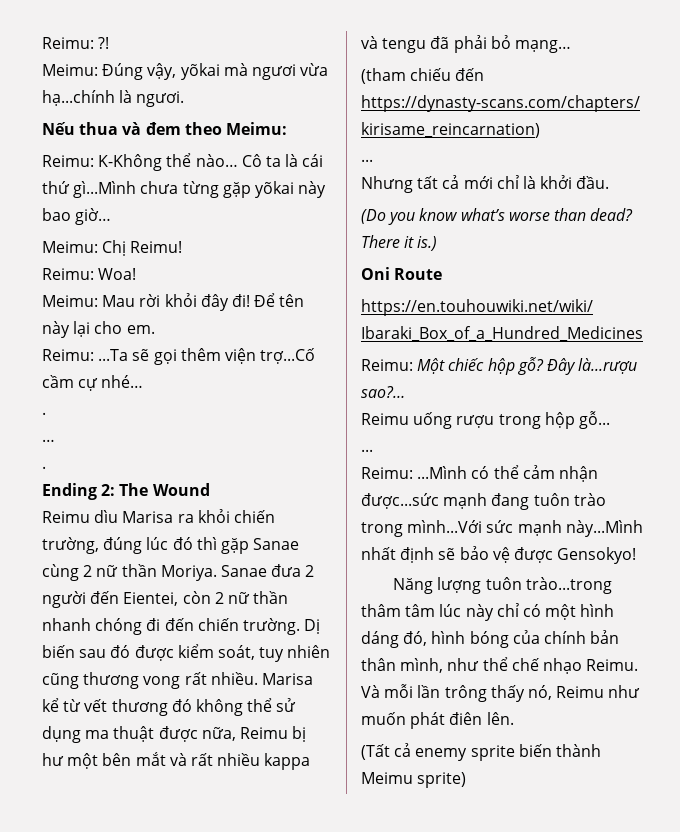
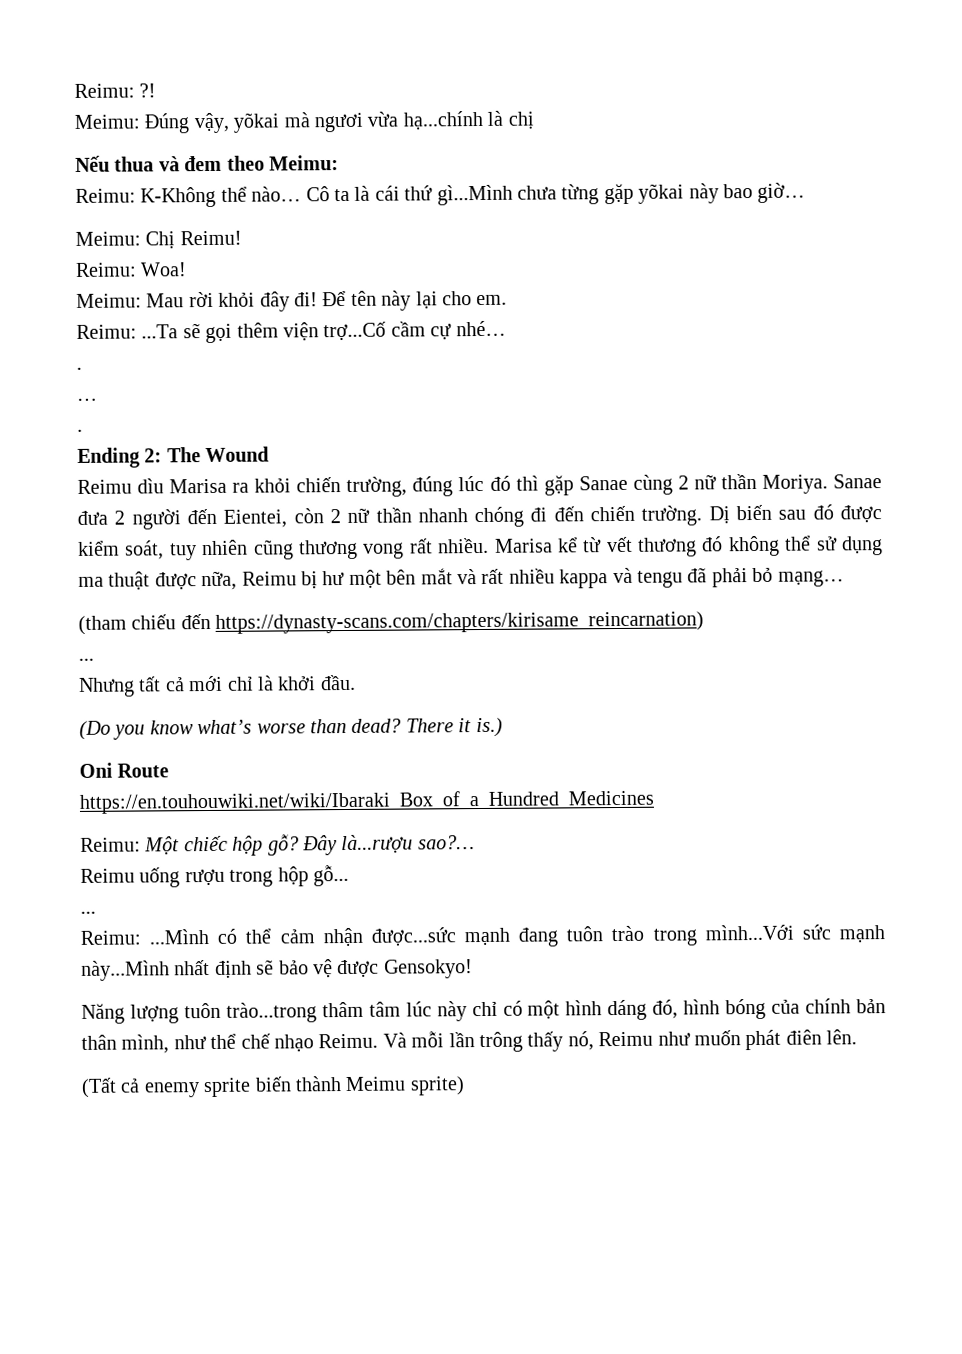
- Meimu: Đúng vậy, yõkai mà ngươi vừa hạ...chính là ngươi.
+ Meimu: Đúng vậy, yõkai mà ngươi vừa hạ...chính là chị

